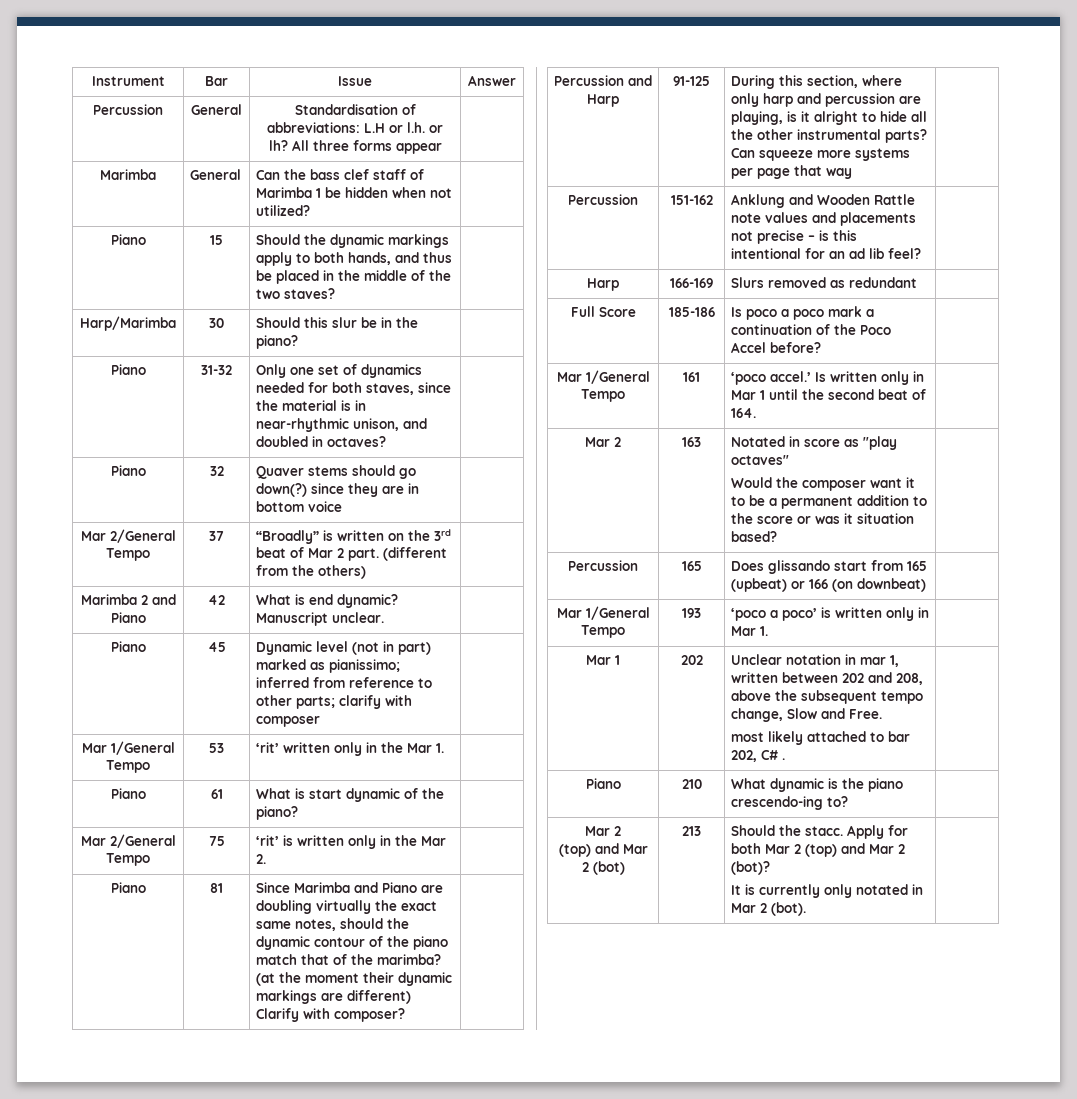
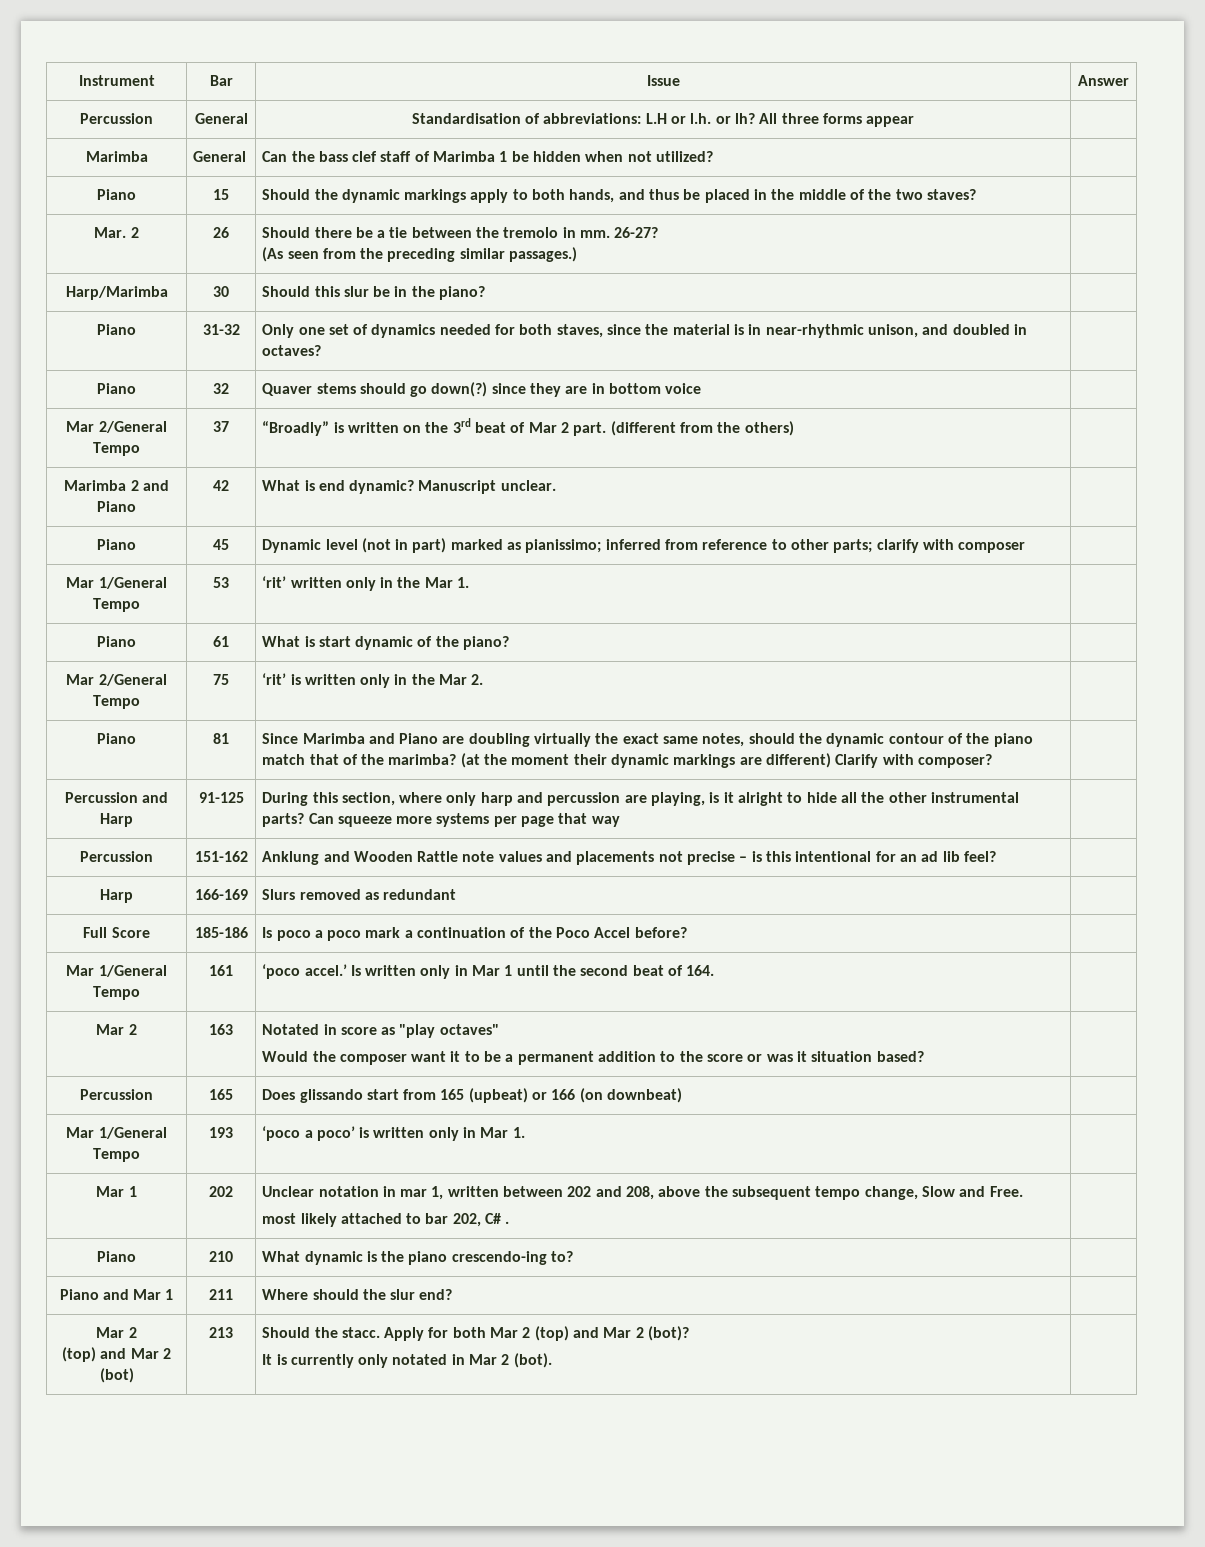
+ Mar. 2 | 26 | Should there be a tie between the tremolo in mm. 26-27?
+ (As seen from the preceding similar passages.) |
+ Piano and Mar 1 | 211 | Where should the slur end? |

